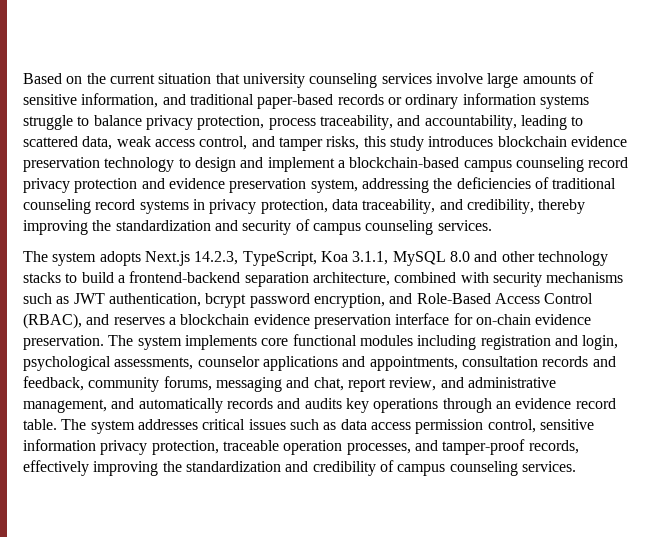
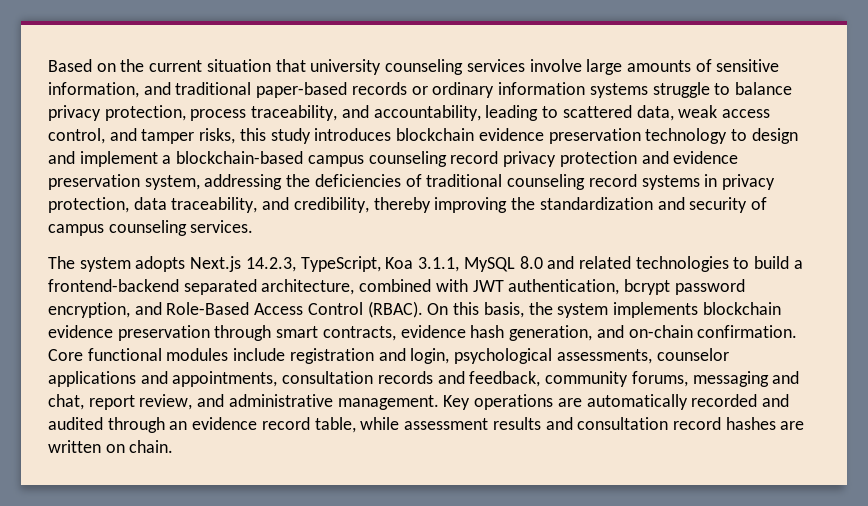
- The system adopts Next.js 14.2.3, TypeScript, Koa 3.1.1, MySQL 8.0 and other technology stacks to build a frontend-backend separation architecture, combined with security mechanisms such as JWT authentication, bcrypt password encryption, and Role-Based Access Control (RBAC), and reserves a blockchain evidence preservation interface for on-chain evidence preservation. The system implements core functional modules including registration and login, psychological assessments, counselor applications and appointments, consultation records and feedback, community forums, messaging and chat, report review, and administrative management, and automatically records and audits key operations through an evidence record table. The system addresses critical issues such as data access permission control, sensitive information privacy protection, traceable operation processes, and tamper-proof records, effectively improving the standardization and credibility of campus counseling services.
+ The system adopts Next.js 14.2.3, TypeScript, Koa 3.1.1, MySQL 8.0 and related technologies to build a frontend-backend separated architecture, combined with JWT authentication, bcrypt password encryption, and Role-Based Access Control (RBAC). On this basis, the system implements blockchain evidence preservation through smart contracts, evidence hash generation, and on-chain confirmation. Core functional modules include registration and login, psychological assessments, counselor applications and appointments, consultation records and feedback, community forums, messaging and chat, report review, and administrative management. Key operations are automatically recorded and audited through an evidence record table, while assessment results and consultation record hashes are written on chain.

